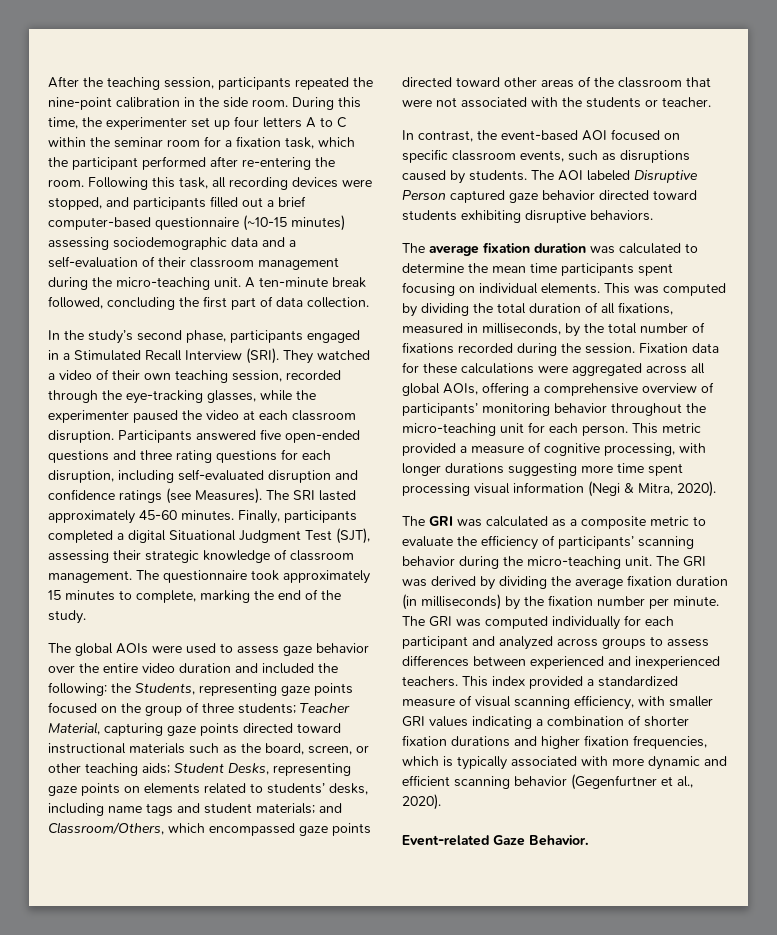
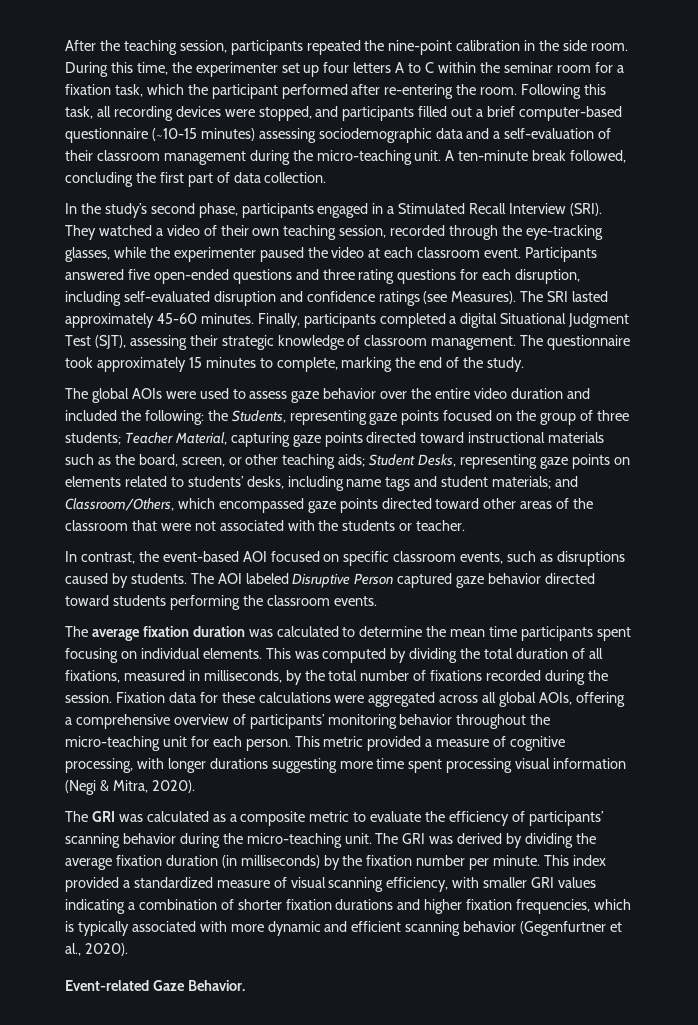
- They watched a video of their own teaching session, recorded through the eye-tracking glasses, while the experimenter paused the video at each classroom disruption.
+ They watched a video of their own teaching session, recorded through the eye-tracking glasses, while the experimenter paused the video at each classroom event.
- The AOI labeled Disruptive Person captured gaze behavior directed toward students exhibiting disruptive behaviors.
+ The AOI labeled Disruptive Person captured gaze behavior directed toward students performing the classroom events.
- The GRI was computed individually for each participant and analyzed across groups to assess differences between experienced and inexperienced teachers.

